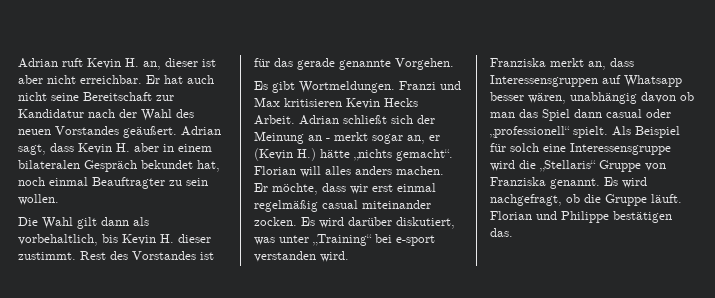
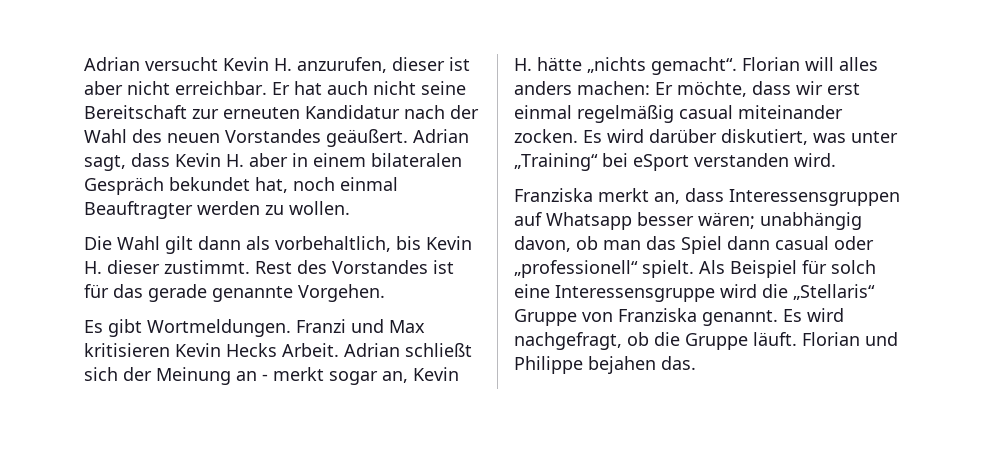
- Adrian ruft Kevin H. an, dieser ist aber nicht erreichbar.
+ Adrian versucht Kevin H. anzurufen, dieser ist aber nicht erreichbar.
- Er hat auch nicht seine Bereitschaft zur Kandidatur nach der Wahl des neuen Vorstandes geäußert.
+ Er hat auch nicht seine Bereitschaft zur erneuten Kandidatur nach der Wahl des neuen Vorstandes geäußert.
- Adrian sagt, dass Kevin H. aber in einem bilateralen Gespräch bekundet hat, noch einmal Beauftragter zu sein wollen.
+ Adrian sagt, dass Kevin H. aber in einem bilateralen Gespräch bekundet hat, noch einmal Beauftragter werden zu wollen.
- Adrian schließt sich der Meinung an - merkt sogar an, er (Kevin H.) hätte „nichts gemacht“.
+ Adrian schließt sich der Meinung an - merkt sogar an, Kevin H. hätte „nichts gemacht“.
- Florian will alles anders machen. Er möchte, dass wir erst einmal regelmäßig casual miteinander zocken.
+ Florian will alles anders machen: Er möchte, dass wir erst einmal regelmäßig casual miteinander zocken.
- Es wird darüber diskutiert, was unter „Training“ bei e-sport verstanden wird.
+ Es wird darüber diskutiert, was unter „Training“ bei eSport verstanden wird.
- Franziska merkt an, dass Interessensgruppen auf Whatsapp besser wären, unabhängig davon ob man das Spiel dann casual oder „professionell“ spielt.
+ Franziska merkt an, dass Interessensgruppen auf Whatsapp besser wären; unabhängig davon, ob man das Spiel dann casual oder „professionell“ spielt.
- Florian und Philippe bestätigen das.
+ Florian und Philippe bejahen das.

